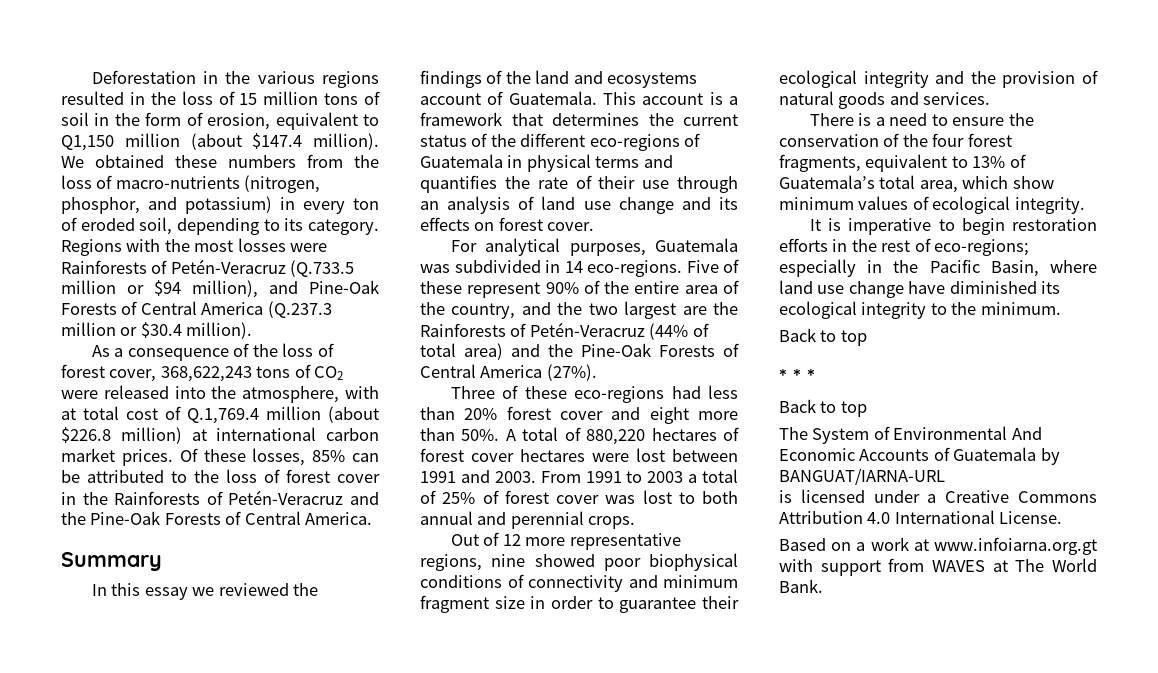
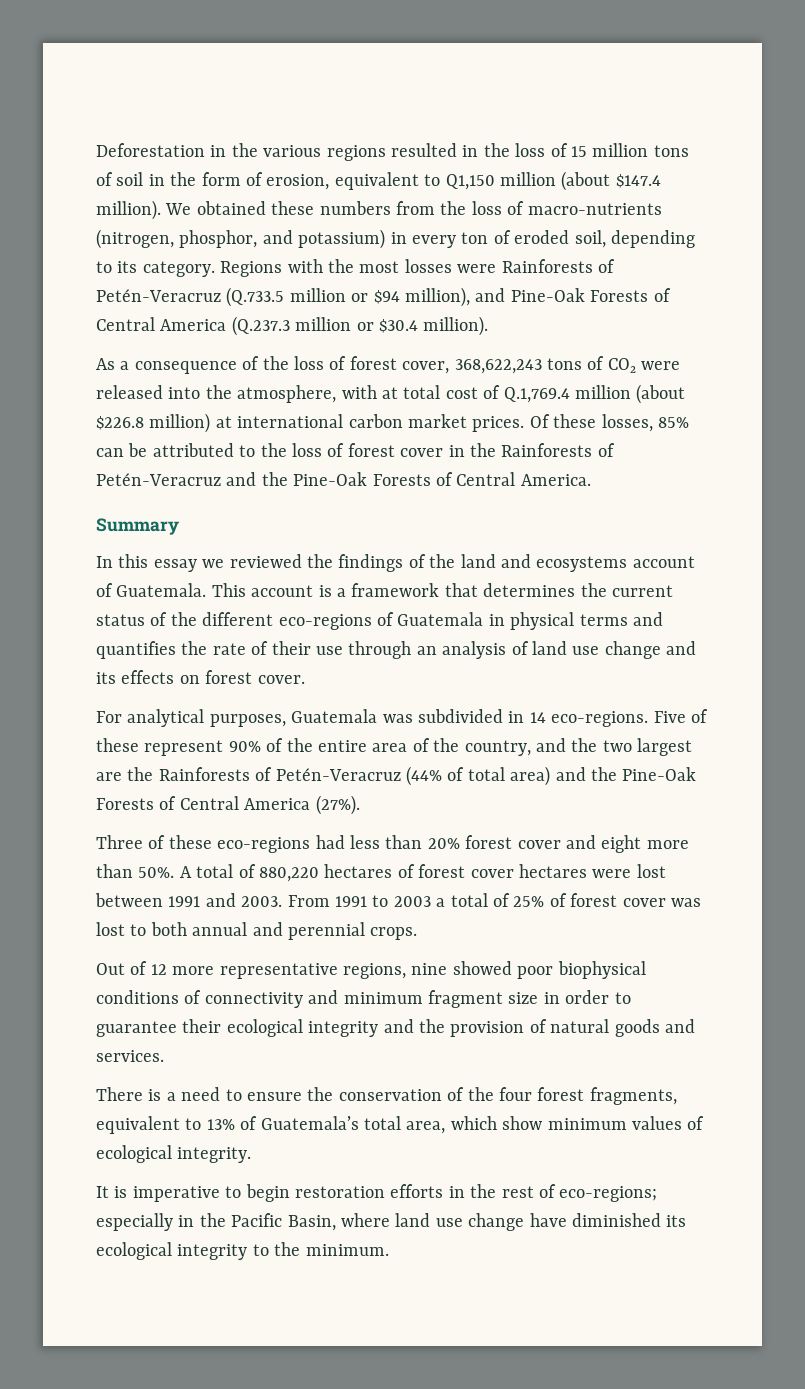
  It is imperative to begin restoration efforts in the rest of eco-regions; especially in the Pacific Basin, where land use change have diminished its ecological integrity to the minimum.
- Back to top
- * * *
- Back to top
- The System of Environmental And Economic Accounts of Guatemala by BANGUAT/IARNA-URL
- is licensed under a Creative Commons Attribution 4.0 International License.
- Based on a work at www.infoiarna.org.gt with support from WAVES at The World Bank.

